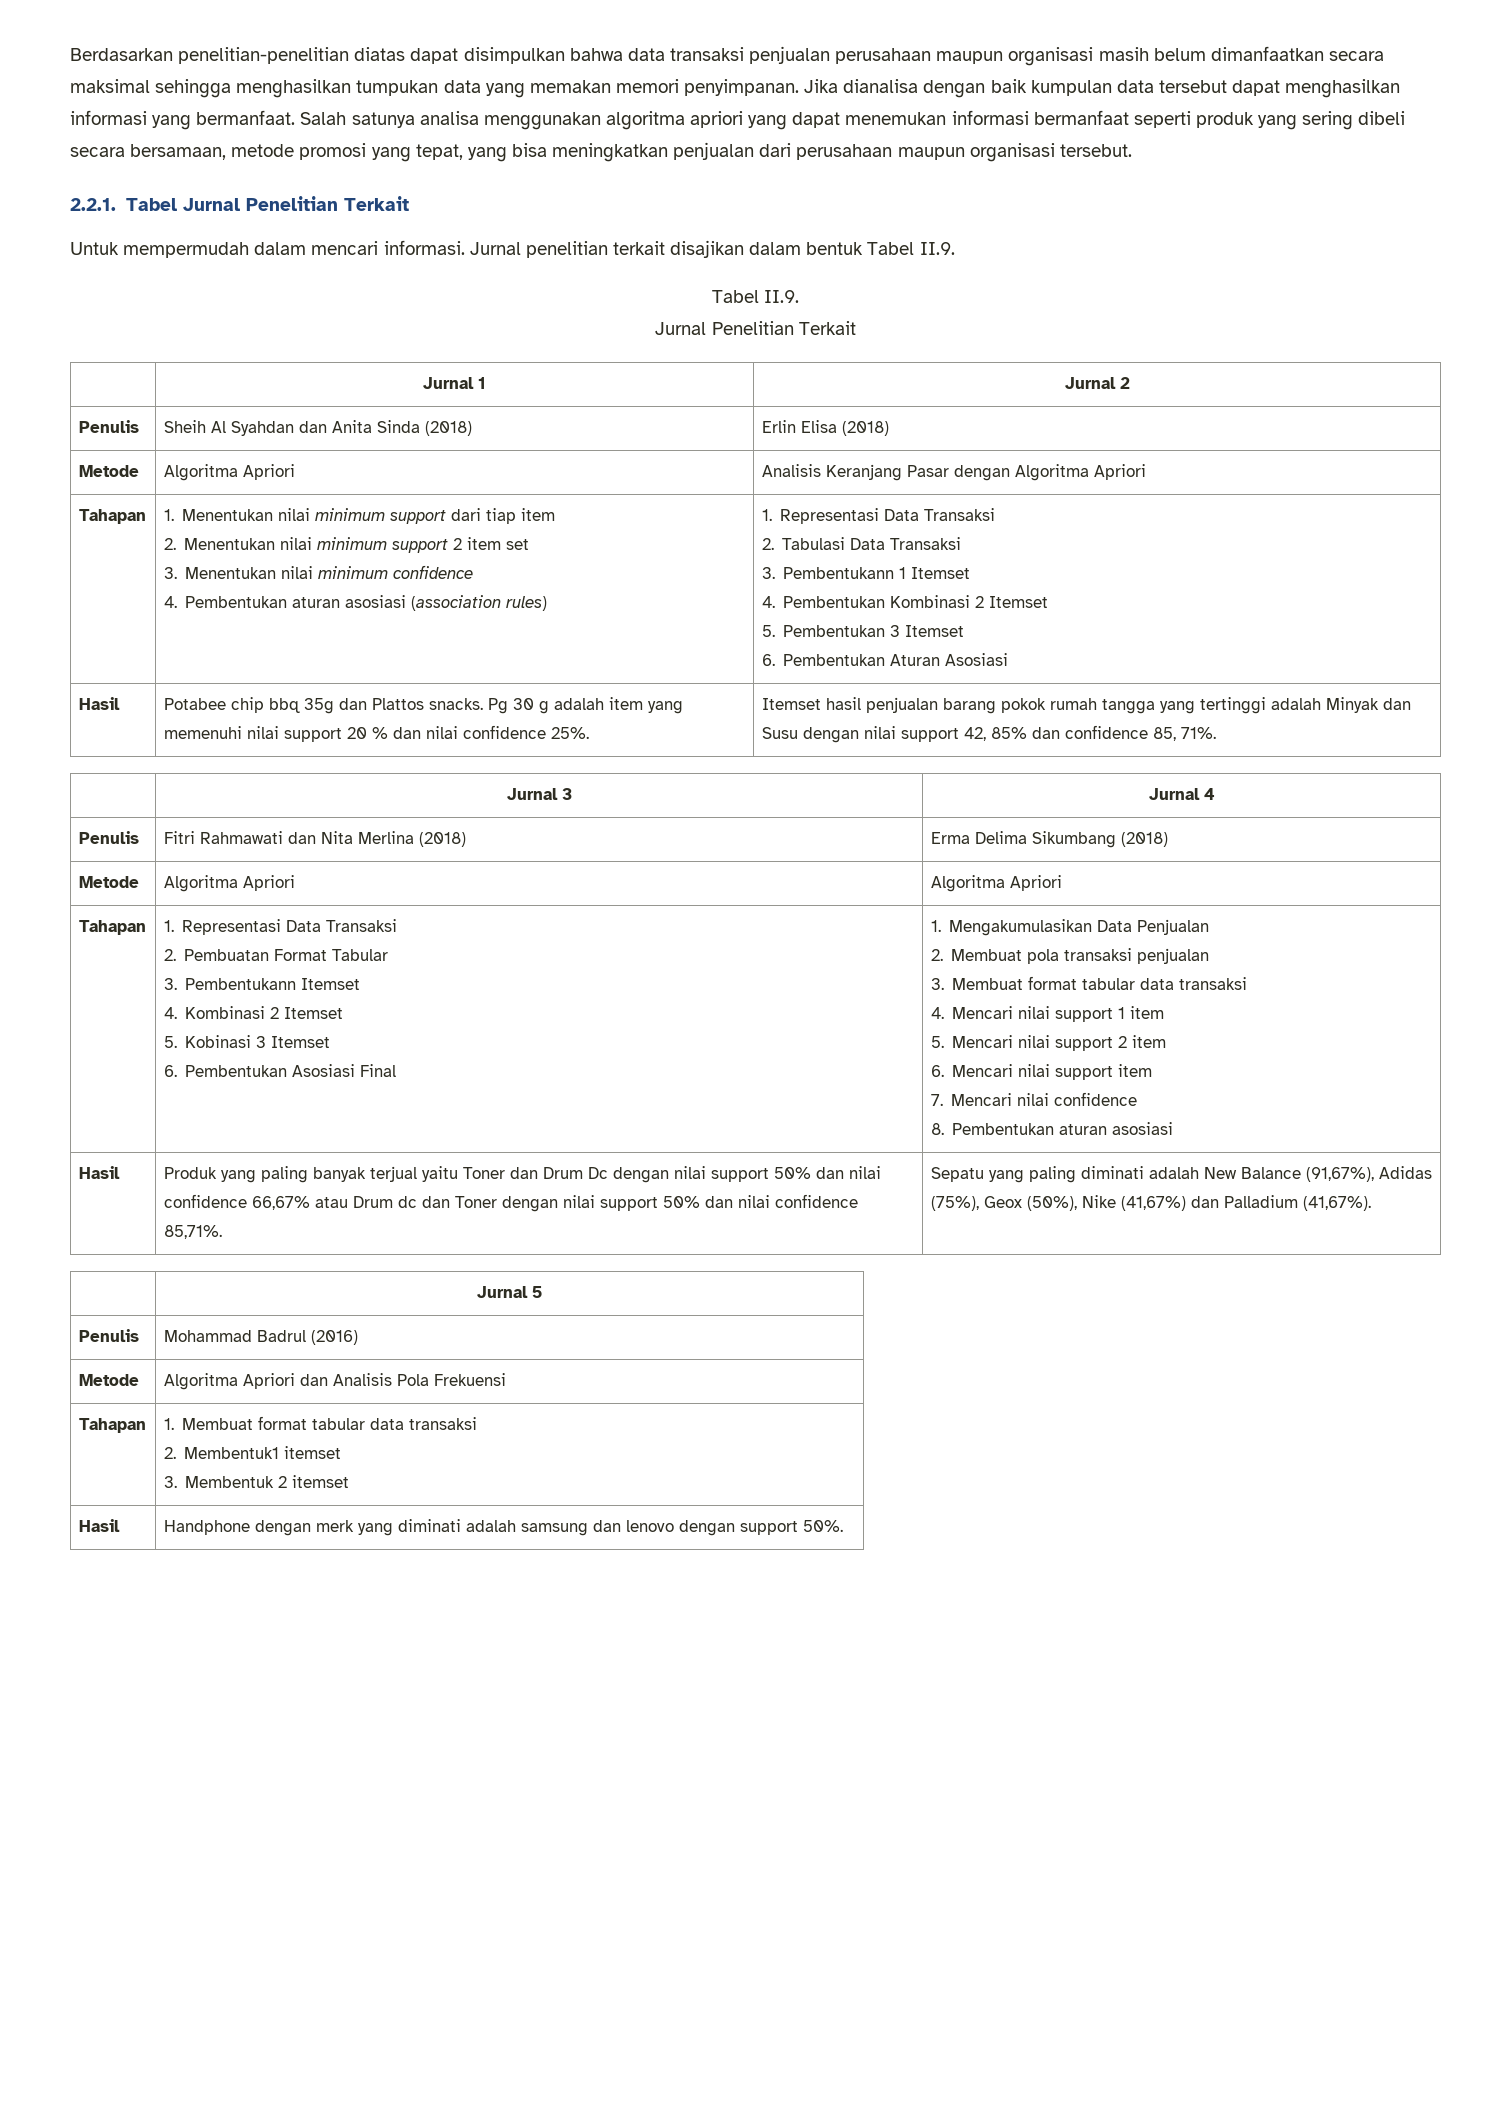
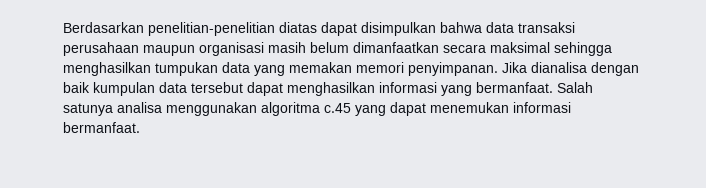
- Berdasarkan penelitian-penelitian diatas dapat disimpulkan bahwa data transaksi penjualan perusahaan maupun organisasi masih belum dimanfaatkan secara maksimal sehingga menghasilkan tumpukan data yang memakan memori penyimpanan.
+ Berdasarkan penelitian-penelitian diatas dapat disimpulkan bahwa data transaksi perusahaan maupun organisasi masih belum dimanfaatkan secara maksimal sehingga menghasilkan tumpukan data yang memakan memori penyimpanan.
- Salah satunya analisa menggunakan algoritma apriori yang dapat menemukan informasi bermanfaat seperti produk yang sering dibeli secara bersamaan, metode promosi yang tepat, yang bisa meningkatkan penjualan dari perusahaan maupun organisasi tersebut.
- 2.2.1. Tabel Jurnal Penelitian Terkait
- Untuk mempermudah dalam mencari informasi. Jurnal penelitian terkait disajikan dalam bentuk Tabel II.9.
- Tabel II.9.
- Jurnal Penelitian Terkait
- | Jurnal 1 | Jurnal 2
- Penulis | Sheih Al Syahdan dan Anita Sinda (2018) | Erlin Elisa (2018)
- Metode | Algoritma Apriori | Analisis Keranjang Pasar dengan Algoritma Apriori
- Tahapan | 1. Menentukan nilai minimum support dari tiap item
- 2. Menentukan nilai minimum support 2 item set
- 3. Menentukan nilai minimum confidence
- 4. Pembentukan aturan asosiasi (association rules) | 1. Representasi Data Transaksi
- 2. Tabulasi Data Transaksi
- 3. Pembentukann 1 Itemset
- 4. Pembentukan Kombinasi 2 Itemset
- 5. Pembentukan 3 Itemset
- 6. Pembentukan Aturan Asosiasi
- Hasil | Potabee chip bbq 35g dan Plattos snacks. Pg 30 g adalah item yang memenuhi nilai support 20 % dan nilai confidence 25%. | Itemset hasil penjualan barang pokok rumah tangga yang tertinggi adalah Minyak dan Susu dengan nilai support 42, 85% dan confidence 85, 71%.
- | Jurnal 3 | Jurnal 4
- Penulis | Fitri Rahmawati dan Nita Merlina (2018) | Erma Delima Sikumbang (2018)
- Metode | Algoritma Apriori | Algoritma Apriori
- Tahapan | 1. Representasi Data Transaksi
- 2. Pembuatan Format Tabular
- 3. Pembentukann Itemset
- 4. Kombinasi 2 Itemset
- 5. Kobinasi 3 Itemset
- 6. Pembentukan Asosiasi Final | 1. Mengakumulasikan Data Penjualan
- 2. Membuat pola transaksi penjualan
- 3. Membuat format tabular data transaksi
- 4. Mencari nilai support 1 item
- 5. Mencari nilai support 2 item
- 6. Mencari nilai support item
- 7. Mencari nilai confidence
- 8. Pembentukan aturan asosiasi
- Hasil | Produk yang paling banyak terjual yaitu Toner dan Drum Dc dengan nilai support 50% dan nilai confidence 66,67% atau Drum dc dan Toner dengan nilai support 50% dan nilai confidence 85,71%. | Sepatu yang paling diminati adalah New Balance (91,67%), Adidas (75%), Geox (50%), Nike (41,67%) dan Palladium (41,67%).
- | Jurnal 5
- Penulis | Mohammad Badrul (2016)
- Metode | Algoritma Apriori dan Analisis Pola Frekuensi
- Tahapan | 1. Membuat format tabular data transaksi
- 2. Membentuk1 itemset
- 3. Membentuk 2 itemset
- Hasil | Handphone dengan merk yang diminati adalah samsung dan lenovo dengan support 50%.
+ Salah satunya analisa menggunakan algoritma c.45 yang dapat menemukan informasi bermanfaat.

